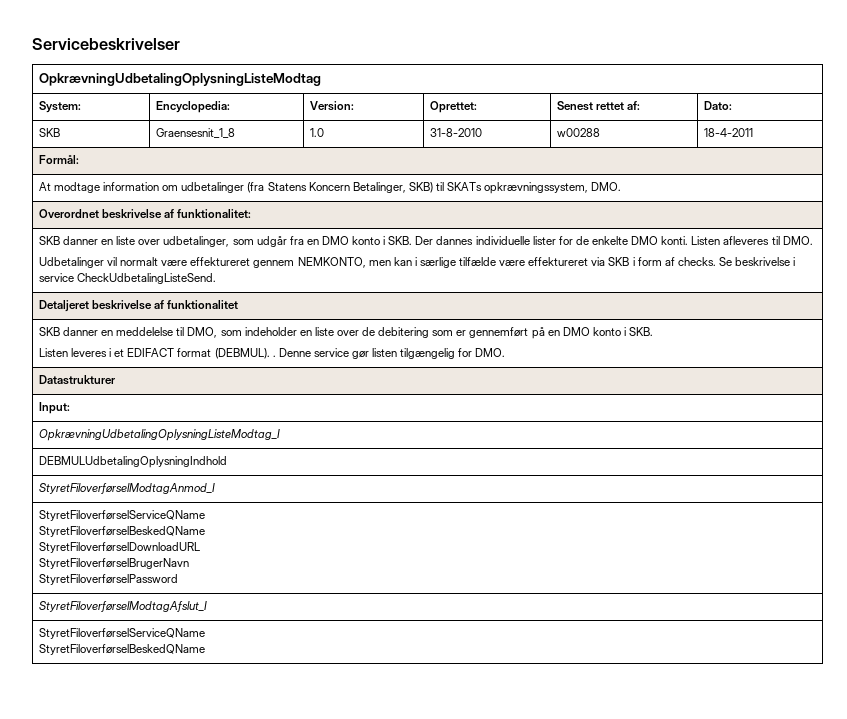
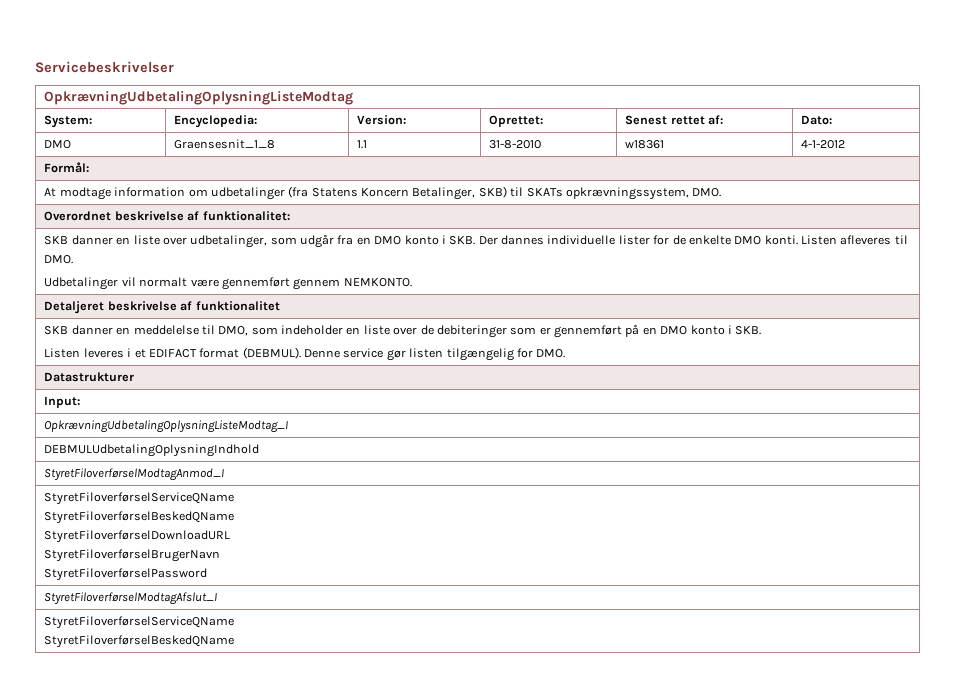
- SKB | Graensesnit_1_8 | 1.0 | 31-8-2010 | w00288 | 18-4-2011
+ DMO | Graensesnit_1_8 | 1.1 | 31-8-2010 | w18361 | 4-1-2012
- Udbetalinger vil normalt være effektureret gennem NEMKONTO, men kan i særlige tilfælde være effektureret via SKB i form af checks. Se beskrivelse i service CheckUdbetalingListeSend.
+ Udbetalinger vil normalt være gennemført gennem NEMKONTO.
- SKB danner en meddelelse til DMO, som indeholder en liste over de debitering som er gennemført på en DMO konto i SKB.
- Listen leveres i et EDIFACT format (DEBMUL). . Denne service gør listen tilgængelig for DMO.
+ SKB danner en meddelelse til DMO, som indeholder en liste over de debiteringer som er gennemført på en DMO konto i SKB.
+ Listen leveres i et EDIFACT format (DEBMUL). Denne service gør listen tilgængelig for DMO.

